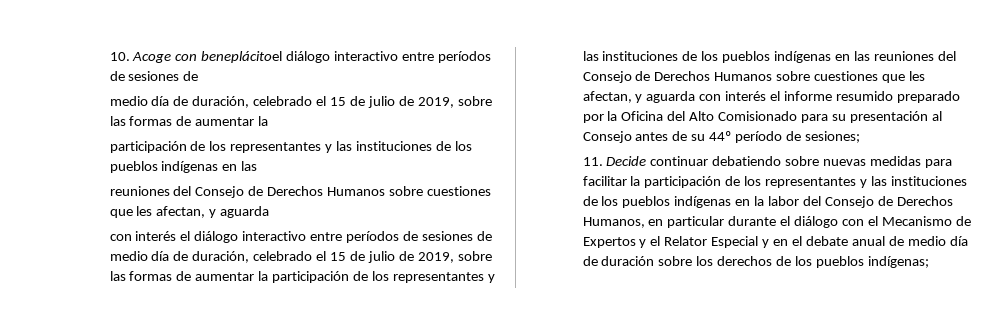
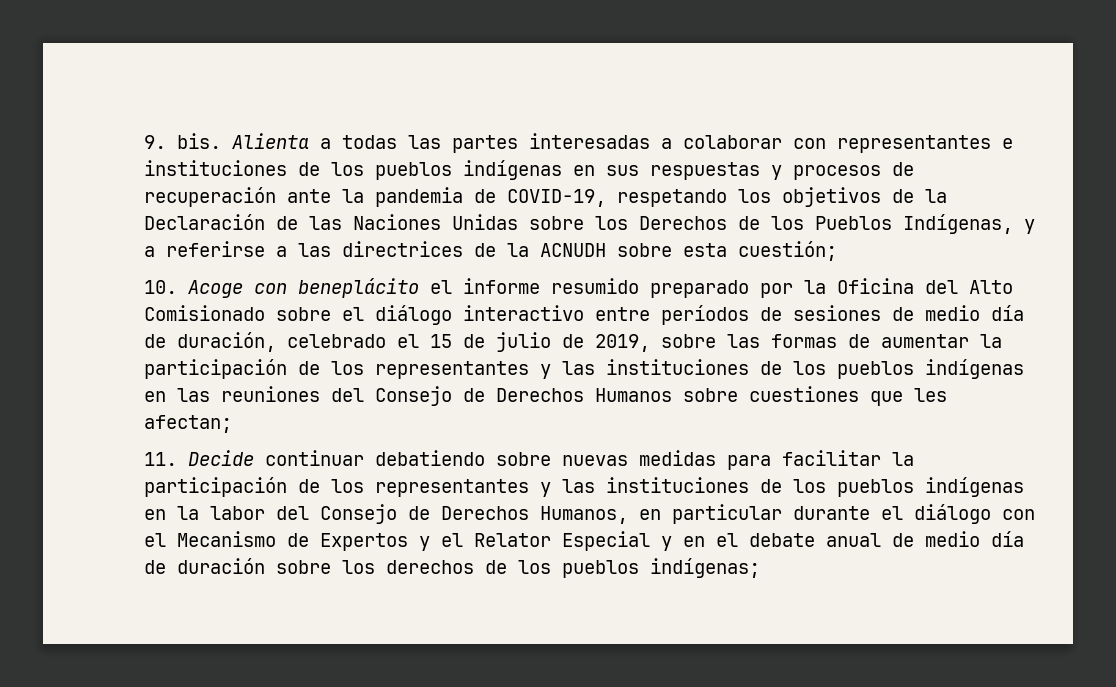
- 10. Acoge con beneplácitoel diálogo interactivo entre períodos de sesiones de
- medio día de duración, celebrado el 15 de julio de 2019, sobre las formas de aumentar la
- participación de los representantes y las instituciones de los pueblos indígenas en las
- reuniones del Consejo de Derechos Humanos sobre cuestiones que les afectan, y aguarda
- con interés el diálogo interactivo entre períodos de sesiones de medio día de duración, celebrado el 15 de julio de 2019, sobre las formas de aumentar la participación de los representantes y las instituciones de los pueblos indígenas en las reuniones del Consejo de Derechos Humanos sobre cuestiones que les afectan, y aguarda con interés el informe resumido preparado por la Oficina del Alto Comisionado para su presentación al Consejo antes de su 44º período de sesiones;
+ 9. bis. Alienta a todas las partes interesadas a colaborar con representantes e instituciones de los pueblos indígenas en sus respuestas y procesos de recuperación ante la pandemia de COVID-19, respetando los objetivos de la Declaración de las Naciones Unidas sobre los Derechos de los Pueblos Indígenas, y a referirse a las directrices de la ACNUDH sobre esta cuestión;
+ 10. Acoge con beneplácito el informe resumido preparado por la Oficina del Alto Comisionado sobre el diálogo interactivo entre períodos de sesiones de medio día de duración, celebrado el 15 de julio de 2019, sobre las formas de aumentar la participación de los representantes y las instituciones de los pueblos indígenas en las reuniones del Consejo de Derechos Humanos sobre cuestiones que les afectan;

